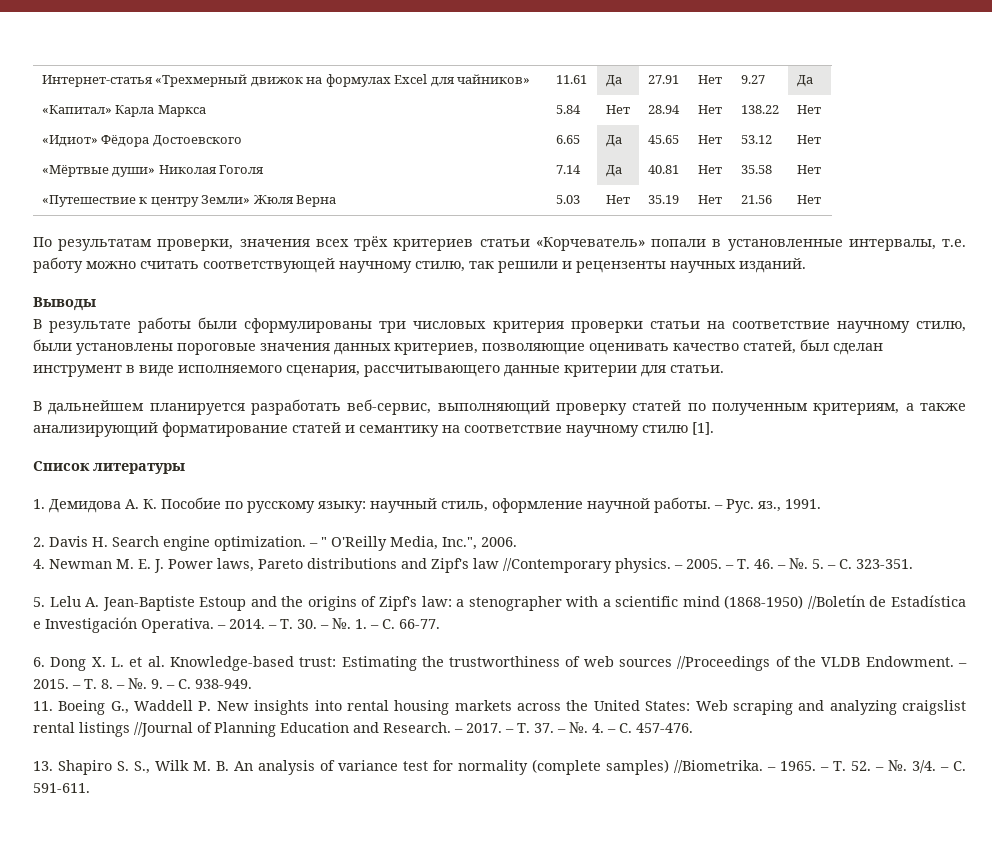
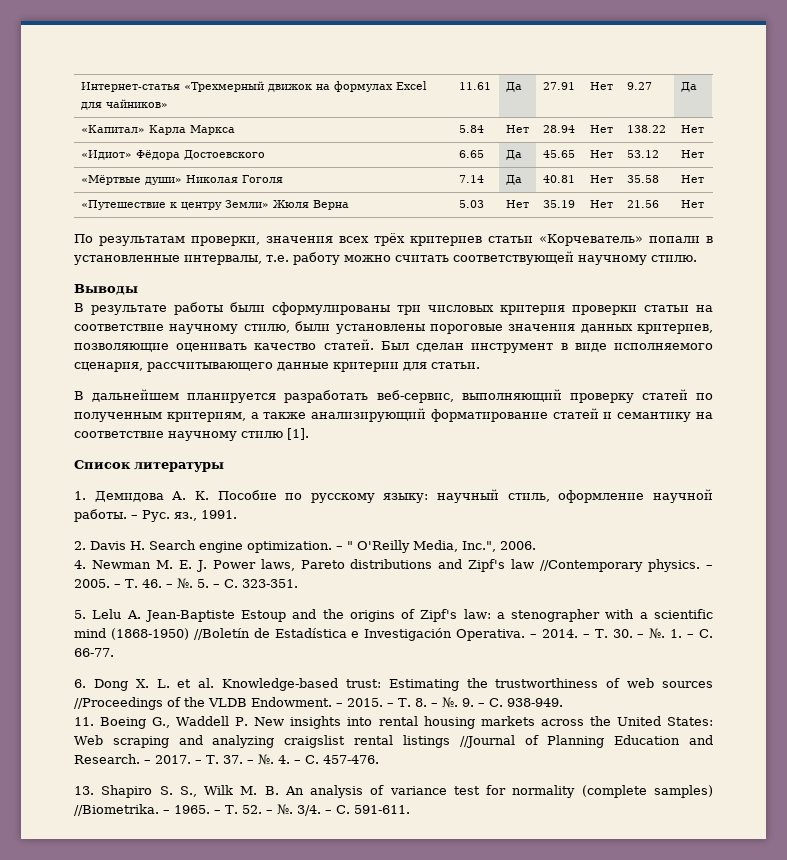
- По результатам проверки, значения всех трёх критериев статьи «Корчеватель» попали в установленные интервалы, т.е. работу можно считать соответствующей научному стилю, так решили и рецензенты научных изданий.
+ По результатам проверки, значения всех трёх критериев статьи «Корчеватель» попали в установленные интервалы, т.е. работу можно считать соответствующей научному стилю.
- В результате работы были сформулированы три числовых критерия проверки статьи на соответствие научному стилю, были установлены пороговые значения данных критериев, позволяющие оценивать качество статей, был сделан инструмент в виде исполняемого сценария, рассчитывающего данные критерии для статьи.
+ В результате работы были сформулированы три числовых критерия проверки статьи на соответствие научному стилю, были установлены пороговые значения данных критериев, позволяющие оценивать качество статей. Был сделан инструмент в виде исполняемого сценария, рассчитывающего данные критерии для статьи.

